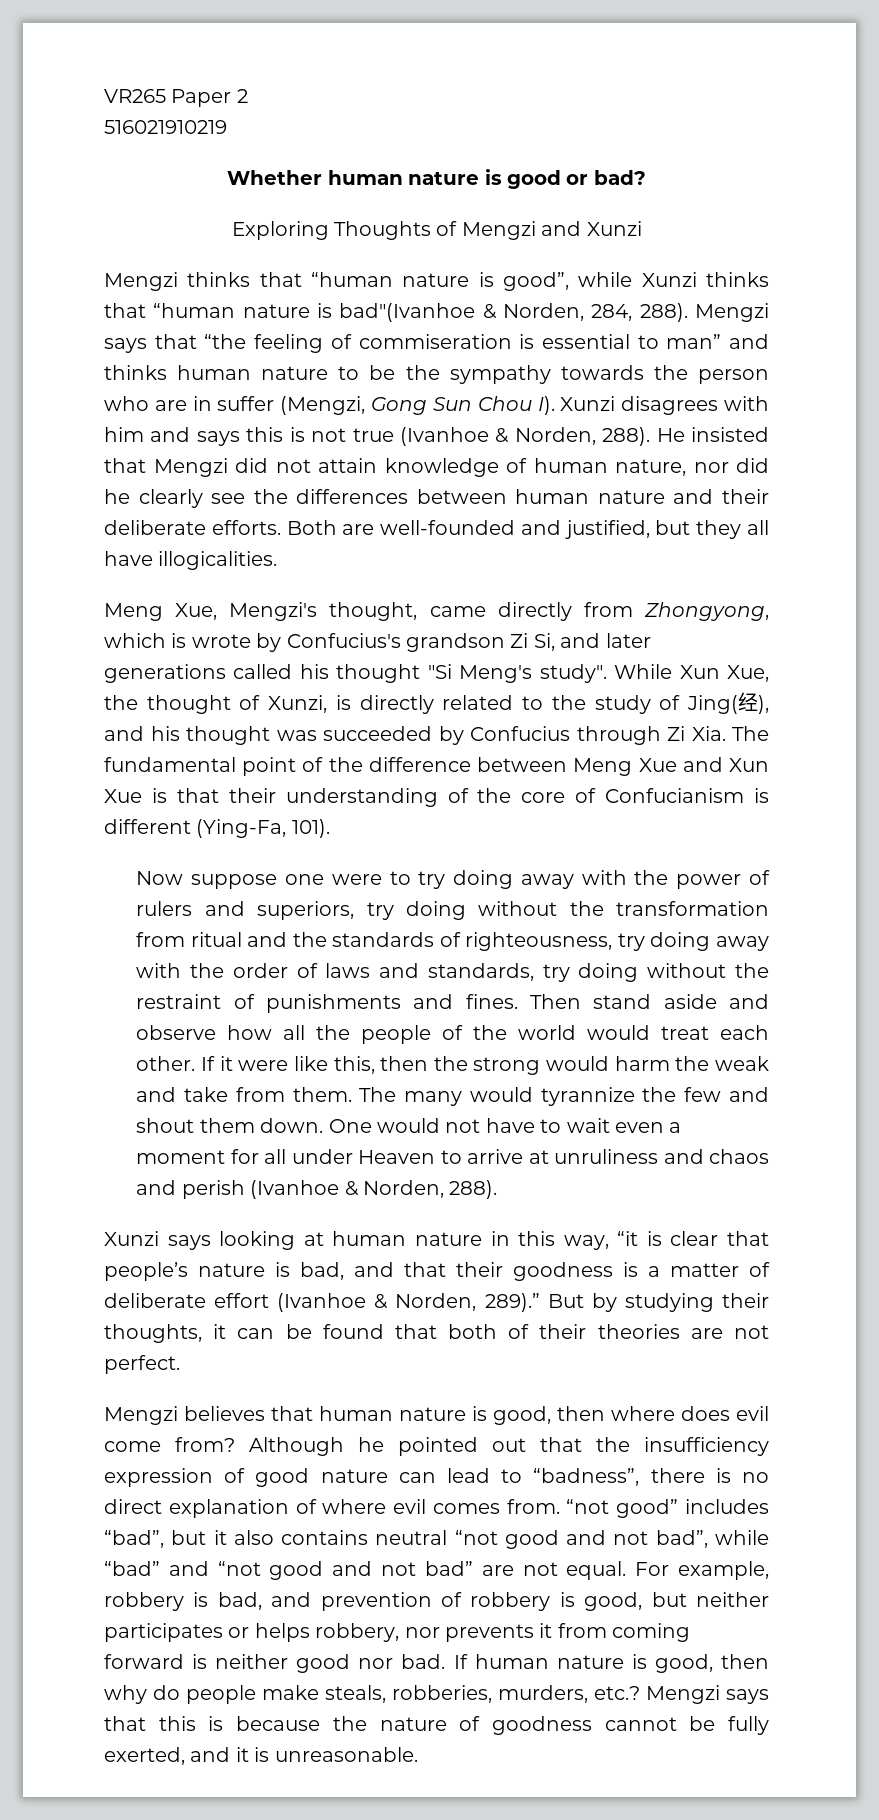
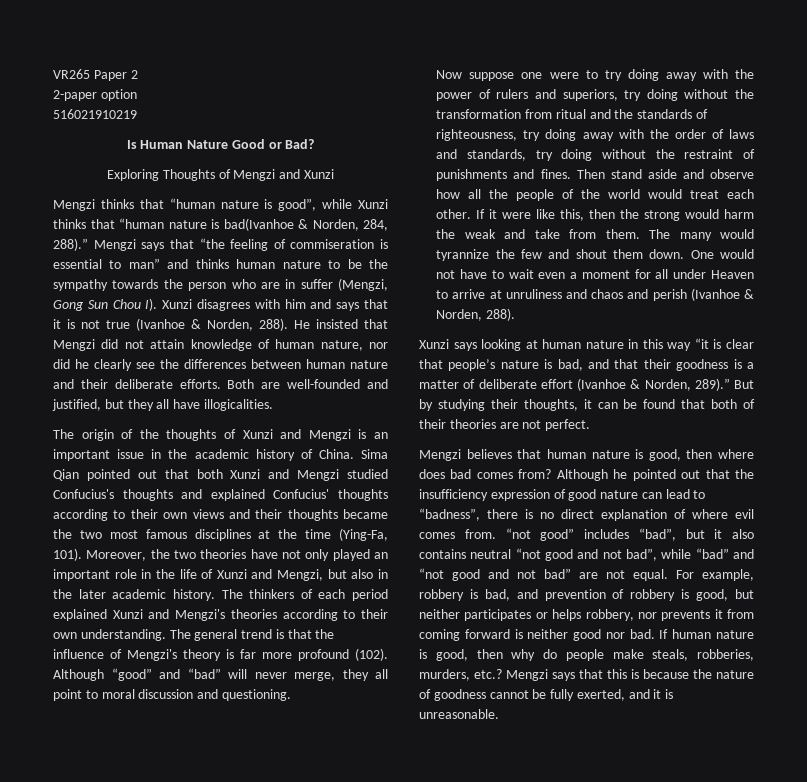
+ 2-paper option
- Whether human nature is good or bad?
+ Is Human Nature Good or Bad?
- Mengzi thinks that “human nature is good”, while Xunzi thinks that “human nature is bad"(Ivanhoe & Norden, 284, 288).
+ Mengzi thinks that “human nature is good”, while Xunzi thinks that “human nature is bad(Ivanhoe & Norden, 284, 288).”
- Mengzi says that “the feeling of commiseration is essential to man” and thinks human nature to be the sympathy towards the person who are in suffer (Mengzi, Gong Sun Chou I). Xunzi disagrees with him and says this is not true (Ivanhoe & Norden, 288).
+ Mengzi says that “the feeling of commiseration is essential to man” and thinks human nature to be the sympathy towards the person who are in suffer (Mengzi, Gong Sun Chou I). Xunzi disagrees with him and says that it is not true (Ivanhoe & Norden, 288).
- Meng Xue, Mengzi's thought, came directly from Zhongyong, which is wrote by Confucius's grandson Zi Si, and later generations called his thought "Si Meng's study". While Xun Xue, the thought of Xunzi, is directly related to the study of Jing(经), and his thought was succeeded by Confucius through Zi Xia. The fundamental point of the difference between Meng Xue and Xun Xue is that their understanding of the core of Confucianism is different (Ying-Fa, 101).
+ The origin of the thoughts of Xunzi and Mengzi is an important issue in the academic history of China. Sima Qian pointed out that both Xunzi and Mengzi studied Confucius's thoughts and explained Confucius' thoughts according to their own views and their thoughts became the two most famous disciplines at the time (Ying-Fa, 101). Moreover, the two theories have not only played an important role in the life of Xunzi and Mengzi, but also in the later academic history. The thinkers of each period explained Xunzi and Mengzi's theories according to their own understanding. The general trend is that the influence of Mengzi's theory is far more profound (102). Although “good” and “bad” will never merge, they all point to moral discussion and questioning.
- Xunzi says looking at human nature in this way, “it is clear that people’s nature is bad, and that their goodness is a matter of deliberate effort (Ivanhoe & Norden, 289).”
+ Xunzi says looking at human nature in this way “it is clear that people’s nature is bad, and that their goodness is a matter of deliberate effort (Ivanhoe & Norden, 289).”
- Mengzi believes that human nature is good, then where does evil come from?
+ Mengzi believes that human nature is good, then where does bad comes from?

